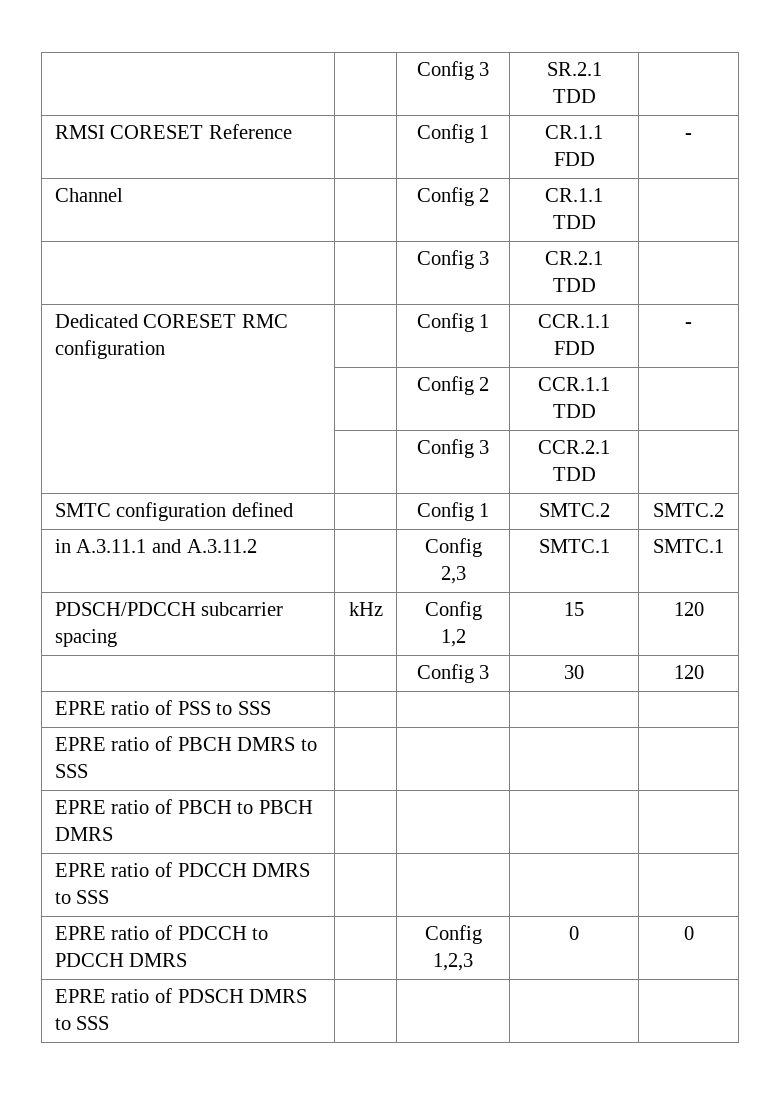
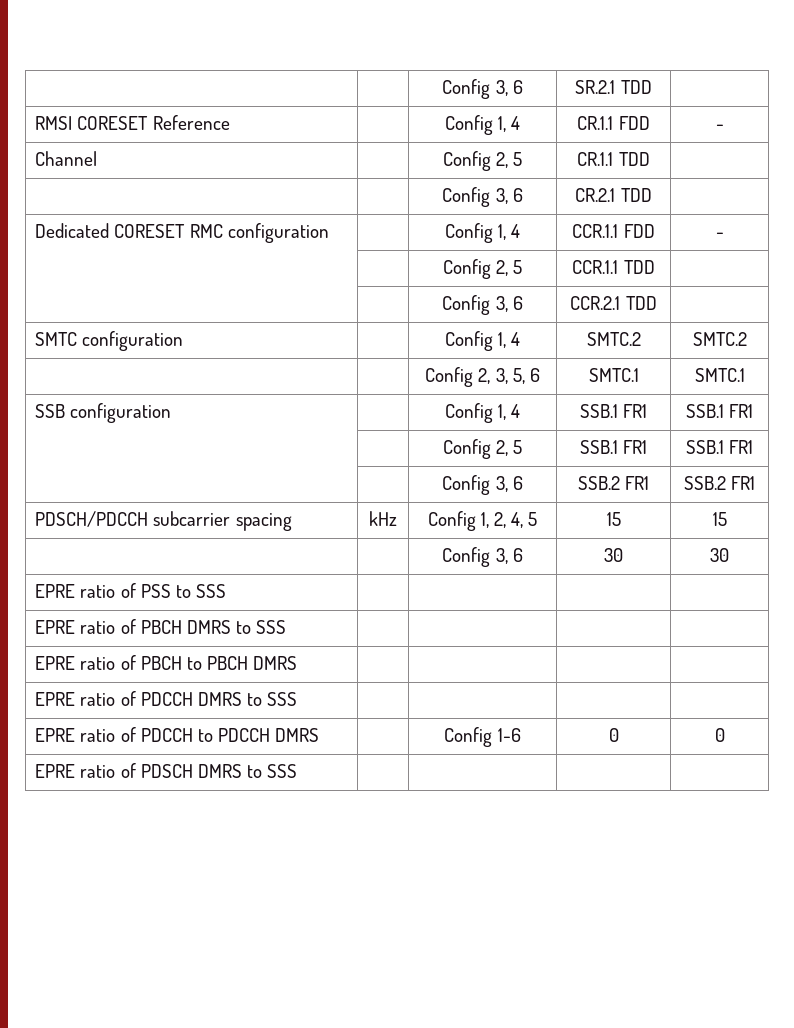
- | | Config 3 | SR.2.1 TDD |
+ | | Config 3, 6 | SR.2.1 TDD |
- RMSI CORESET Reference | | Config 1 | CR.1.1 FDD | -
+ RMSI CORESET Reference | | Config 1, 4 | CR.1.1 FDD | -
- Channel | | Config 2 | CR.1.1 TDD |
+ Channel | | Config 2, 5 | CR.1.1 TDD |
- | | Config 3 | CR.2.1 TDD |
+ | | Config 3, 6 | CR.2.1 TDD |
- Dedicated CORESET RMC configuration | | Config 1 | CCR.1.1 FDD | -
+ Dedicated CORESET RMC configuration | | Config 1, 4 | CCR.1.1 FDD | -
- | | Config 2 | CCR.1.1 TDD |
+ | | Config 2, 5 | CCR.1.1 TDD |
- | | Config 3 | CCR.2.1 TDD |
+ | | Config 3, 6 | CCR.2.1 TDD |
- SMTC configuration defined | | Config 1 | SMTC.2 | SMTC.2
+ SMTC configuration | | Config 1, 4 | SMTC.2 | SMTC.2
- in A.3.11.1 and A.3.11.2 | | Config 2,3 | SMTC.1 | SMTC.1
+ | | Config 2, 3, 5, 6 | SMTC.1 | SMTC.1
+ SSB configuration | | Config 1, 4 | SSB.1 FR1 | SSB.1 FR1
+ | | Config 2, 5 | SSB.1 FR1 | SSB.1 FR1
+ | | Config 3, 6 | SSB.2 FR1 | SSB.2 FR1
- PDSCH/PDCCH subcarrier spacing | kHz | Config 1,2 | 15 | 120
- | | Config 3 | 30 | 120
+ PDSCH/PDCCH subcarrier spacing | kHz | Config 1, 2, 4, 5 | 15 | 15
+ | | Config 3, 6 | 30 | 30
- EPRE ratio of PDCCH to PDCCH DMRS | | Config 1,2,3 | 0 | 0
+ EPRE ratio of PDCCH to PDCCH DMRS | | Config 1-6 | 0 | 0

